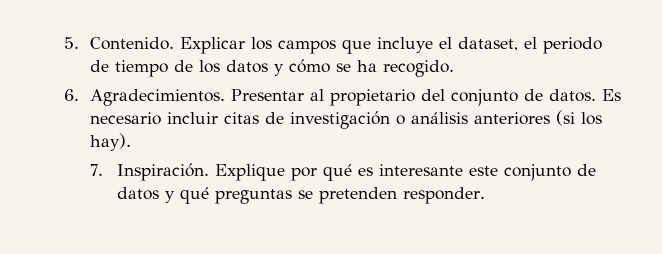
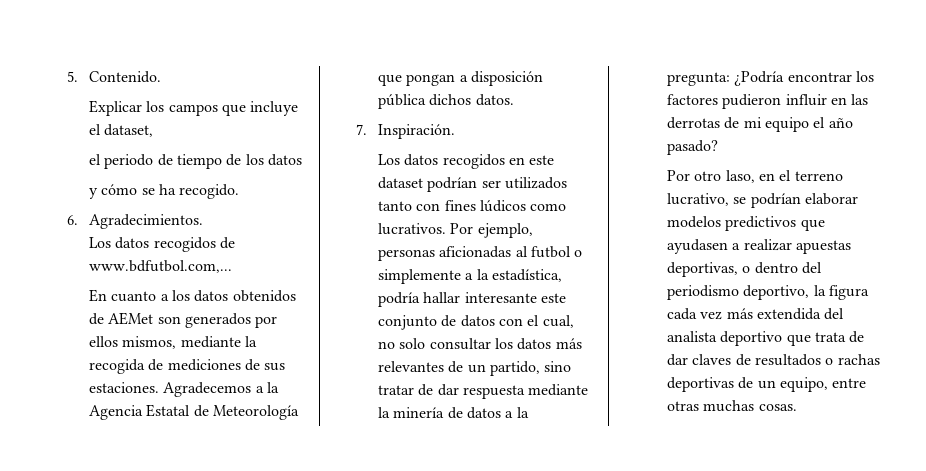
- 5. Contenido. Explicar los campos que incluye el dataset, el periodo de tiempo de los datos y cómo se ha recogido.
+ 5. Contenido.
+ Explicar los campos que incluye el dataset,
+ el periodo de tiempo de los datos
+ y cómo se ha recogido.
- 6. Agradecimientos. Presentar al propietario del conjunto de datos. Es necesario incluir citas de investigación o análisis anteriores (si los hay).
- 7. Inspiración. Explique por qué es interesante este conjunto de datos y qué preguntas se pretenden responder.
+ 6. Agradecimientos.
+ Los datos recogidos de www.bdfutbol.com,...
+ En cuanto a los datos obtenidos de AEMet son generados por ellos mismos, mediante la recogida de mediciones de sus estaciones. Agradecemos a la Agencia Estatal de Meteorología que pongan a disposición pública dichos datos.
+ 7. Inspiración.
+ Los datos recogidos en este dataset podrían ser utilizados tanto con fines lúdicos como lucrativos. Por ejemplo, personas aficionadas al futbol o simplemente a la estadística, podría hallar interesante este conjunto de datos con el cual, no solo consultar los datos más relevantes de un partido, sino tratar de dar respuesta mediante la minería de datos a la pregunta: ¿Podría encontrar los factores pudieron influir en las derrotas de mi equipo el año pasado?
+ Por otro laso, en el terreno lucrativo, se podrían elaborar modelos predictivos que ayudasen a realizar apuestas deportivas, o dentro del periodismo deportivo, la figura cada vez más extendida del analista deportivo que trata de dar claves de resultados o rachas deportivas de un equipo, entre otras muchas cosas.

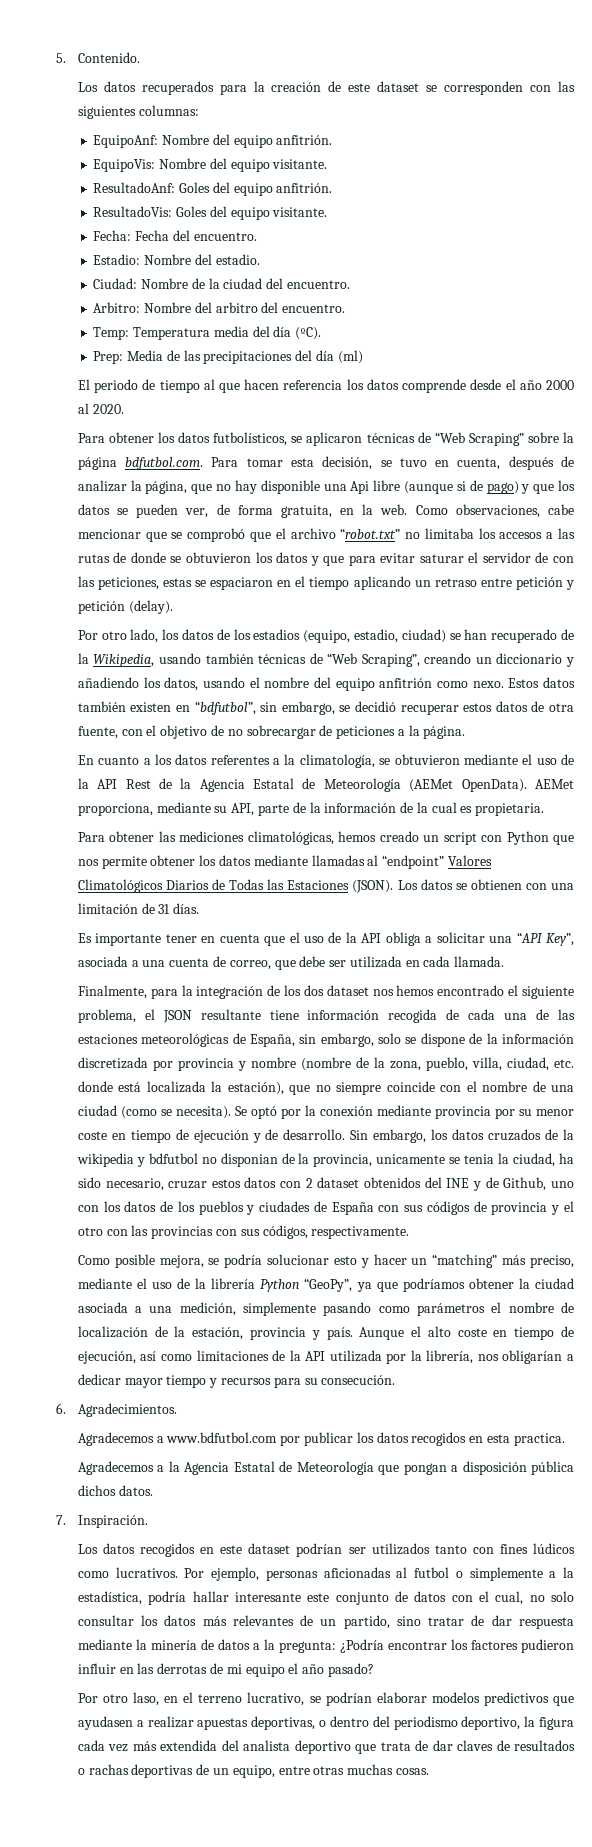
- Explicar los campos que incluye el dataset,
- el periodo de tiempo de los datos
- y cómo se ha recogido.
- 6. Agradecimientos.
- Los datos recogidos de www.bdfutbol.com,...
+ Los datos recuperados para la creación de este dataset se corresponden con las siguientes columnas:
+ EquipoAnf: Nombre del equipo anfitrión.
+ EquipoVis: Nombre del equipo visitante.
+ ResultadoAnf: Goles del equipo anfitrión.
+ ResultadoVis: Goles del equipo visitante.
+ Fecha: Fecha del encuentro.
+ Estadio: Nombre del estadio.
+ Ciudad: Nombre de la ciudad del encuentro.
+ Arbitro: Nombre del arbitro del encuentro.
+ Temp: Temperatura media del día (ºC).
+ Prep: Media de las precipitaciones del día (ml)
+ El periodo de tiempo al que hacen referencia los datos comprende desde el año 2000 al 2020.
+ Para obtener los datos futbolísticos, se aplicaron técnicas de “Web Scraping” sobre la página bdfutbol.com. Para tomar esta decisión, se tuvo en cuenta, después de analizar la página, que no hay disponible una Api libre (aunque si de pago) y que los datos se pueden ver, de forma gratuita, en la web. Como observaciones, cabe mencionar que se comprobó que el archivo “robot.txt” no limitaba los accesos a las rutas de donde se obtuvieron los datos y que para evitar saturar el servidor de con las peticiones, estas se espaciaron en el tiempo aplicando un retraso entre petición y petición (delay).
+ Por otro lado, los datos de los estadios (equipo, estadio, ciudad) se han recuperado de la Wikipedia, usando también técnicas de “Web Scraping”, creando un diccionario y añadiendo los datos, usando el nombre del equipo anfitrión como nexo. Estos datos también existen en “bdfutbol”, sin embargo, se decidió recuperar estos datos de otra fuente, con el objetivo de no sobrecargar de peticiones a la página.
- En cuanto a los datos obtenidos de AEMet son generados por ellos mismos, mediante la recogida de mediciones de sus estaciones. Agradecemos a la Agencia Estatal de Meteorología que pongan a disposición pública dichos datos.
+ En cuanto a los datos referentes a la climatología, se obtuvieron mediante el uso de la API Rest de la Agencia Estatal de Meteorología (AEMet OpenData). AEMet proporciona, mediante su API, parte de la información de la cual es propietaria.
+ Para obtener las mediciones climatológicas, hemos creado un script con Python que nos permite obtener los datos mediante llamadas al “endpoint” Valores Climatológicos Diarios de Todas las Estaciones (JSON). Los datos se obtienen con una limitación de 31 días.
+ Es importante tener en cuenta que el uso de la API obliga a solicitar una “API Key”, asociada a una cuenta de correo, que debe ser utilizada en cada llamada.
+ Finalmente, para la integración de los dos dataset nos hemos encontrado el siguiente problema, el JSON resultante tiene información recogida de cada una de las estaciones meteorológicas de España, sin embargo, solo se dispone de la información discretizada por provincia y nombre (nombre de la zona, pueblo, villa, ciudad, etc. donde está localizada la estación), que no siempre coincide con el nombre de una ciudad (como se necesita). Se optó por la conexión mediante provincia por su menor coste en tiempo de ejecución y de desarrollo. Sin embargo, los datos cruzados de la wikipedia y bdfutbol no disponian de la provincia, unicamente se tenia la ciudad, ha sido necesario, cruzar estos datos con 2 dataset obtenidos del INE y de Github, uno con los datos de los pueblos y ciudades de España con sus códigos de provincia y el otro con las provincias con sus códigos, respectivamente.
+ Como posible mejora, se podría solucionar esto y hacer un “matching” más preciso, mediante el uso de la librería Python “GeoPy”, ya que podríamos obtener la ciudad asociada a una medición, simplemente pasando como parámetros el nombre de localización de la estación, provincia y país. Aunque el alto coste en tiempo de ejecución, así como limitaciones de la API utilizada por la librería, nos obligarían a dedicar mayor tiempo y recursos para su consecución.
+ 6. Agradecimientos.
+ Agradecemos a www.bdfutbol.com por publicar los datos recogidos en esta practica.
+ Agradecemos a la Agencia Estatal de Meteorología que pongan a disposición pública dichos datos.

